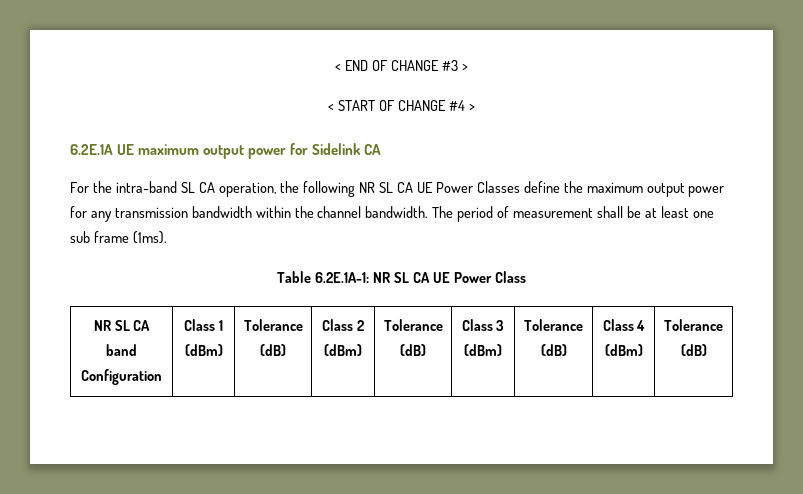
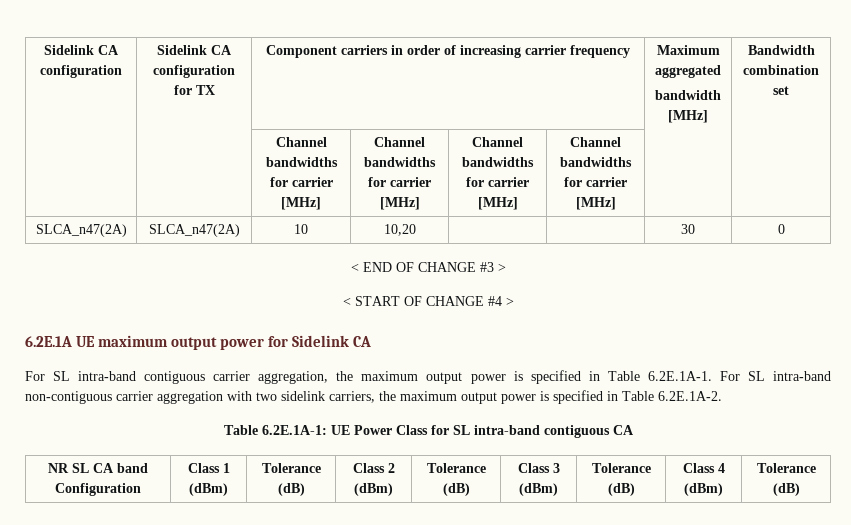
+ Sidelink CA configuration | Sidelink CA configuration for TX | Component carriers in order of increasing carrier frequency | Maximum aggregated
+ bandwidth [MHz] | Bandwidth combination set
+ | | Channel bandwidths for carrier [MHz] | Channel bandwidths for carrier [MHz] | Channel bandwidths for carrier [MHz] | Channel bandwidths for carrier [MHz] | |
+ SLCA_n47(2A) | SLCA_n47(2A) | 10 | 10,20 | | | 30 | 0
- For the intra-band SL CA operation, the following NR SL CA UE Power Classes define the maximum output power for any transmission bandwidth within the channel bandwidth. The period of measurement shall be at least one sub frame (1ms).
+ For SL intra-band contiguous carrier aggregation, the maximum output power is specified in Table 6.2E.1A-1. For SL intra-band non-contiguous carrier aggregation with two sidelink carriers, the maximum output power is specified in Table 6.2E.1A-2.
- Table 6.2E.1A-1: NR SL CA UE Power Class
+ Table 6.2E.1A-1: UE Power Class for SL intra-band contiguous CA

